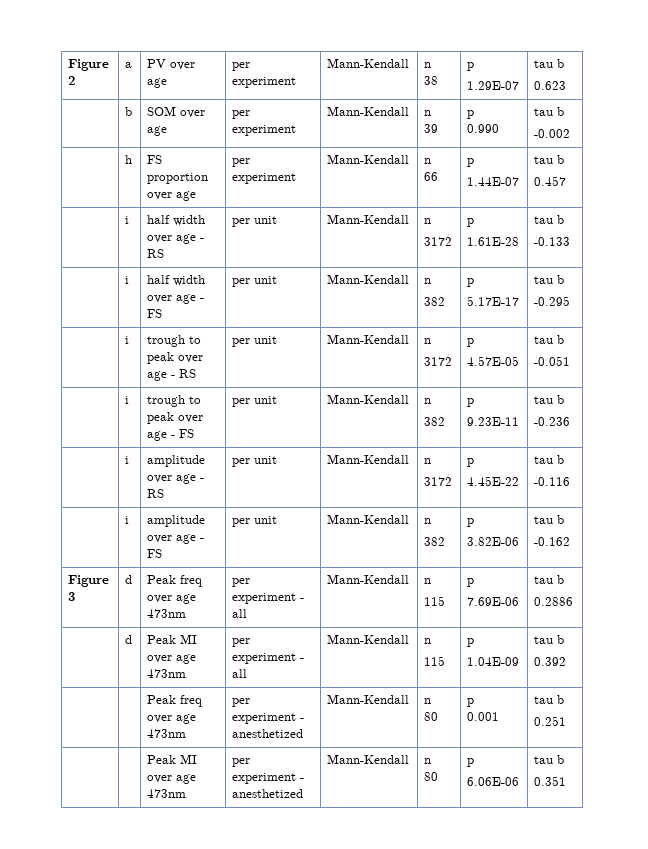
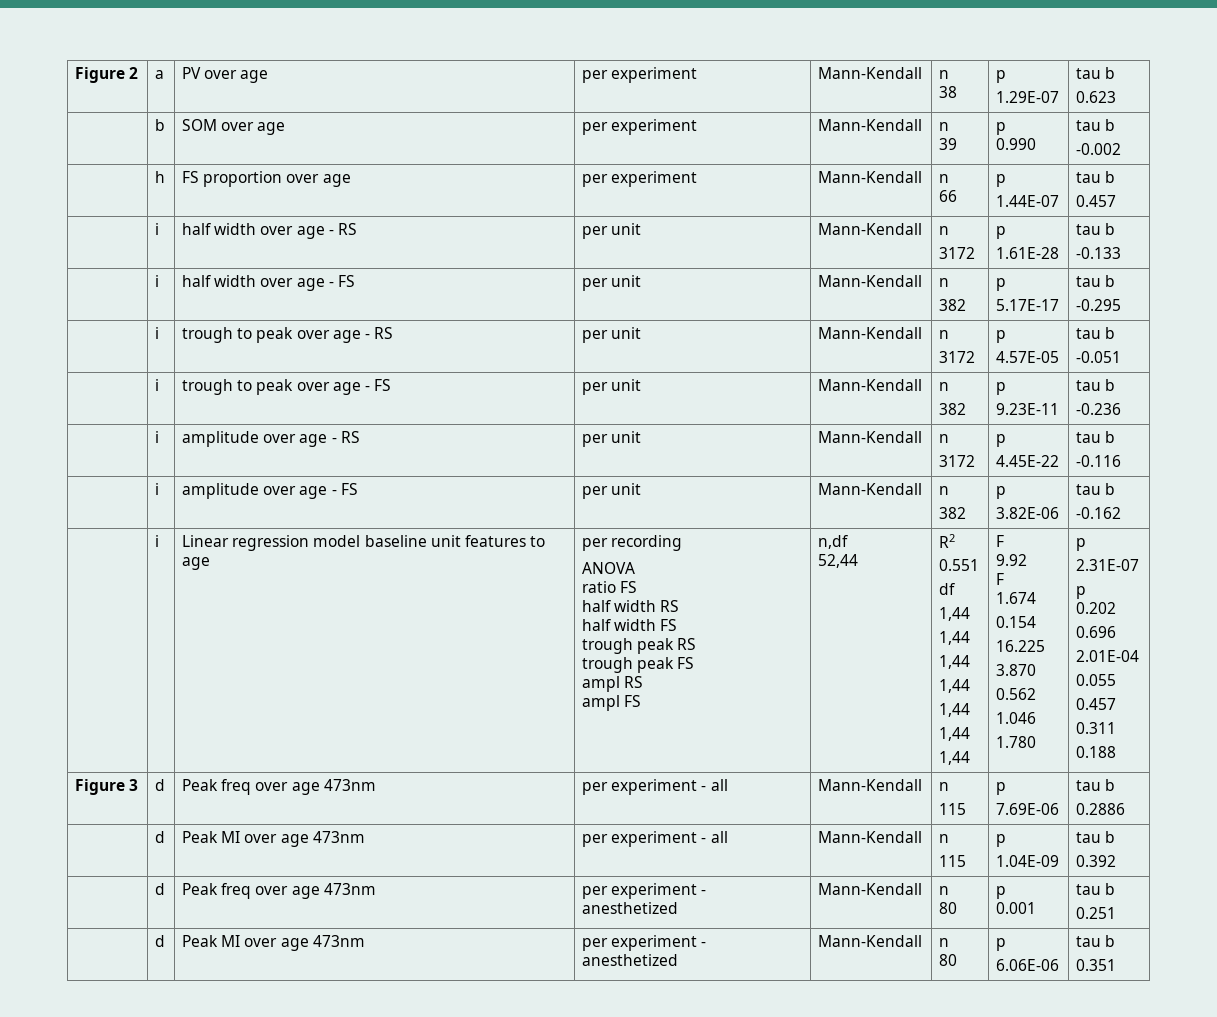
+ i | Linear regression model baseline unit features to age | per recording
+ ANOVA
+ ratio FS
+ half width RS
+ half width FS
+ trough peak RS
+ trough peak FS
+ ampl RS
+ ampl FS | n,df
+ 52,44 | R2
+ 0.551
+ df
+ 1,44
+ 1,44
+ 1,44
+ 1,44
+ 1,44
+ 1,44
+ 1,44 | F
+ 9.92
+ F
+ 1.674
+ 0.154
+ 16.225
+ 3.870
+ 0.562
+ 1.046
+ 1.780 | p
+ 2.31E-07
+ p
+ 0.202
+ 0.696
+ 2.01E-04
+ 0.055
+ 0.457
+ 0.311
+ 0.188
- | | Peak freq over age 473nm | per experiment - anesthetized | Mann-Kendall | n
+ | d | Peak freq over age 473nm | per experiment - anesthetized | Mann-Kendall | n
- | | Peak MI over age 473nm | per experiment - anesthetized | Mann-Kendall | n
+ | d | Peak MI over age 473nm | per experiment - anesthetized | Mann-Kendall | n

